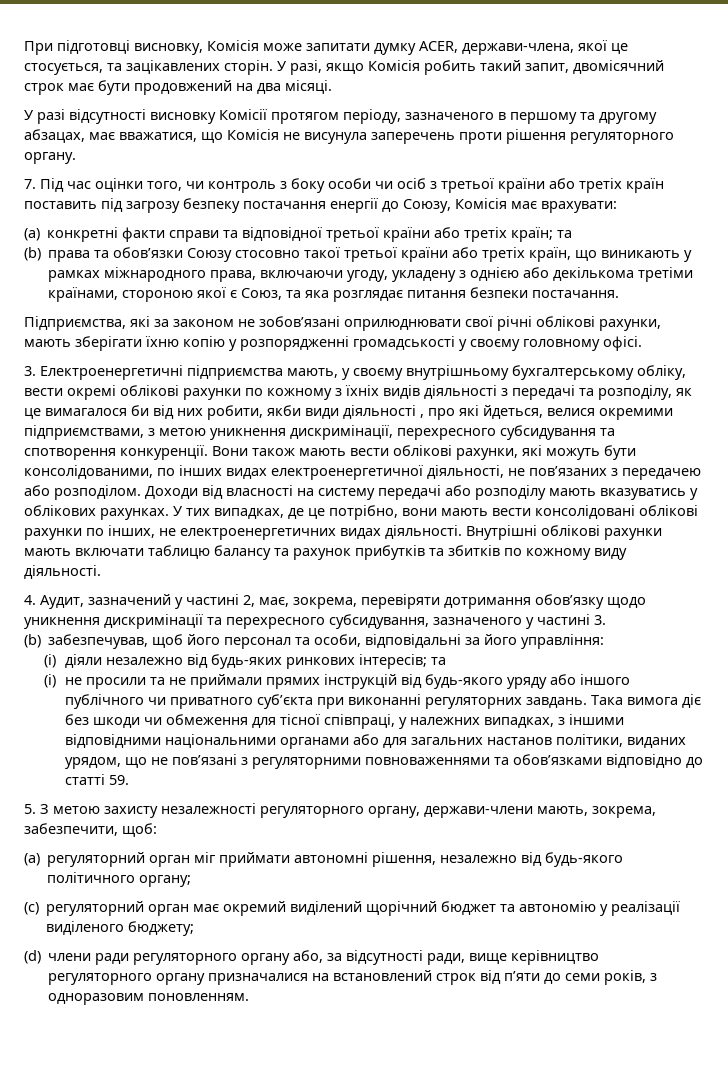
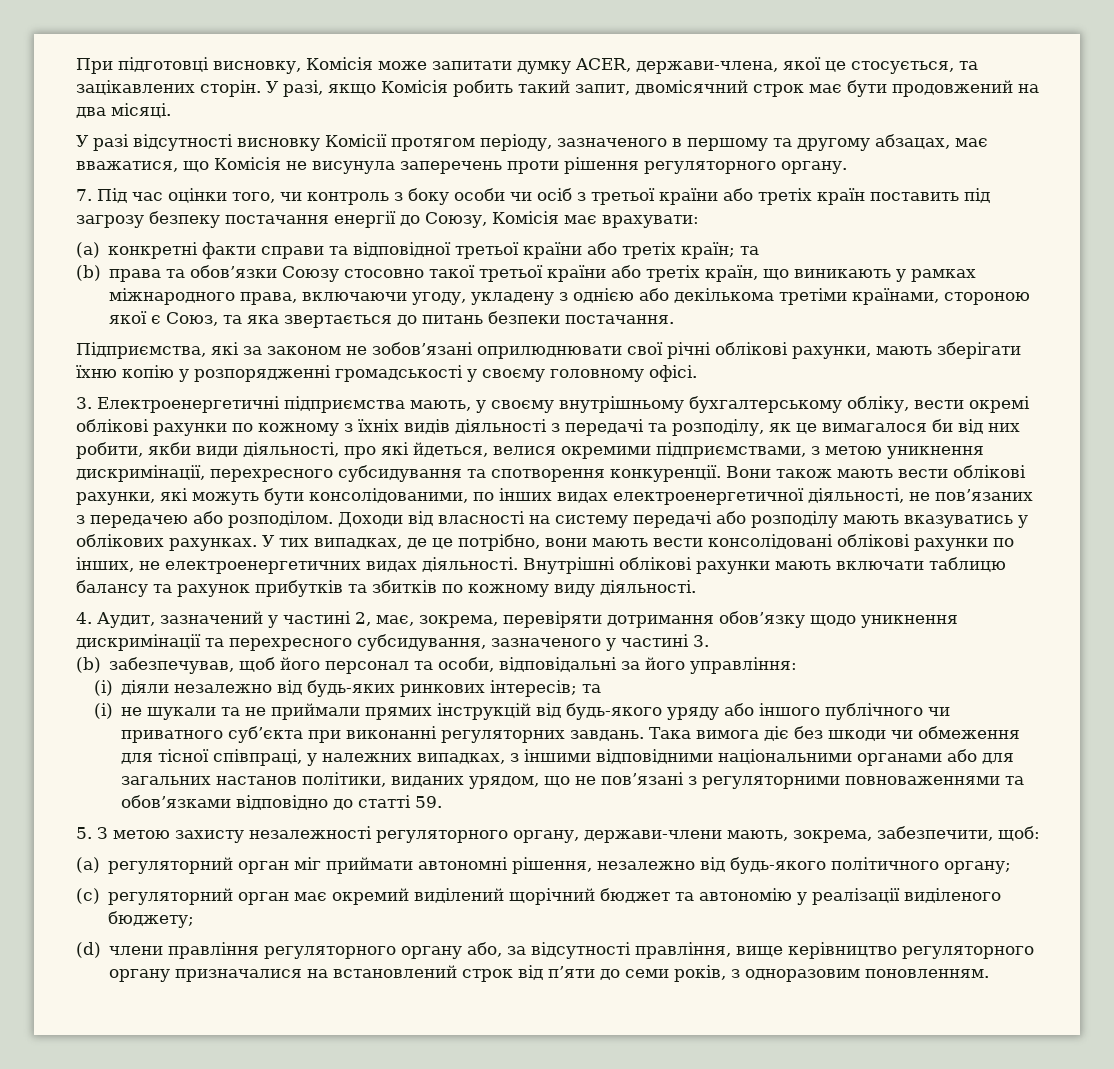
- (b) права та обов’язки Союзу стосовно такої третьої країни або третіх країн, що виникають у рамках міжнародного права, включаючи угоду, укладену з однією або декількома третіми країнами, стороною якої є Союз, та яка розглядає питання безпеки постачання.
+ (b) права та обов’язки Союзу стосовно такої третьої країни або третіх країн, що виникають у рамках міжнародного права, включаючи угоду, укладену з однією або декількома третіми країнами, стороною якої є Союз, та яка звертається до питань безпеки постачання.
- 3. Електроенергетичні підприємства мають, у своєму внутрішньому бухгалтерському обліку, вести окремі облікові рахунки по кожному з їхніх видів діяльності з передачі та розподілу, як це вимагалося би від них робити, якби види діяльності , про які йдеться, велися окремими підприємствами, з метою уникнення дискримінації, перехресного субсидування та спотворення конкуренції.
+ 3. Електроенергетичні підприємства мають, у своєму внутрішньому бухгалтерському обліку, вести окремі облікові рахунки по кожному з їхніх видів діяльності з передачі та розподілу, як це вимагалося би від них робити, якби види діяльності, про які йдеться, велися окремими підприємствами, з метою уникнення дискримінації, перехресного субсидування та спотворення конкуренції.
- (i) не просили та не приймали прямих інструкцій від будь-якого уряду або іншого публічного чи приватного суб’єкта при виконанні регуляторних завдань.
+ (i) не шукали та не приймали прямих інструкцій від будь-якого уряду або іншого публічного чи приватного суб’єкта при виконанні регуляторних завдань.
- (d) члени ради регуляторного органу або, за відсутності ради, вище керівництво регуляторного органу призначалися на встановлений строк від п’яти до семи років, з одноразовим поновленням.
+ (d) члени правління регуляторного органу або, за відсутності правління, вище керівництво регуляторного органу призначалися на встановлений строк від п’яти до семи років, з одноразовим поновленням.

